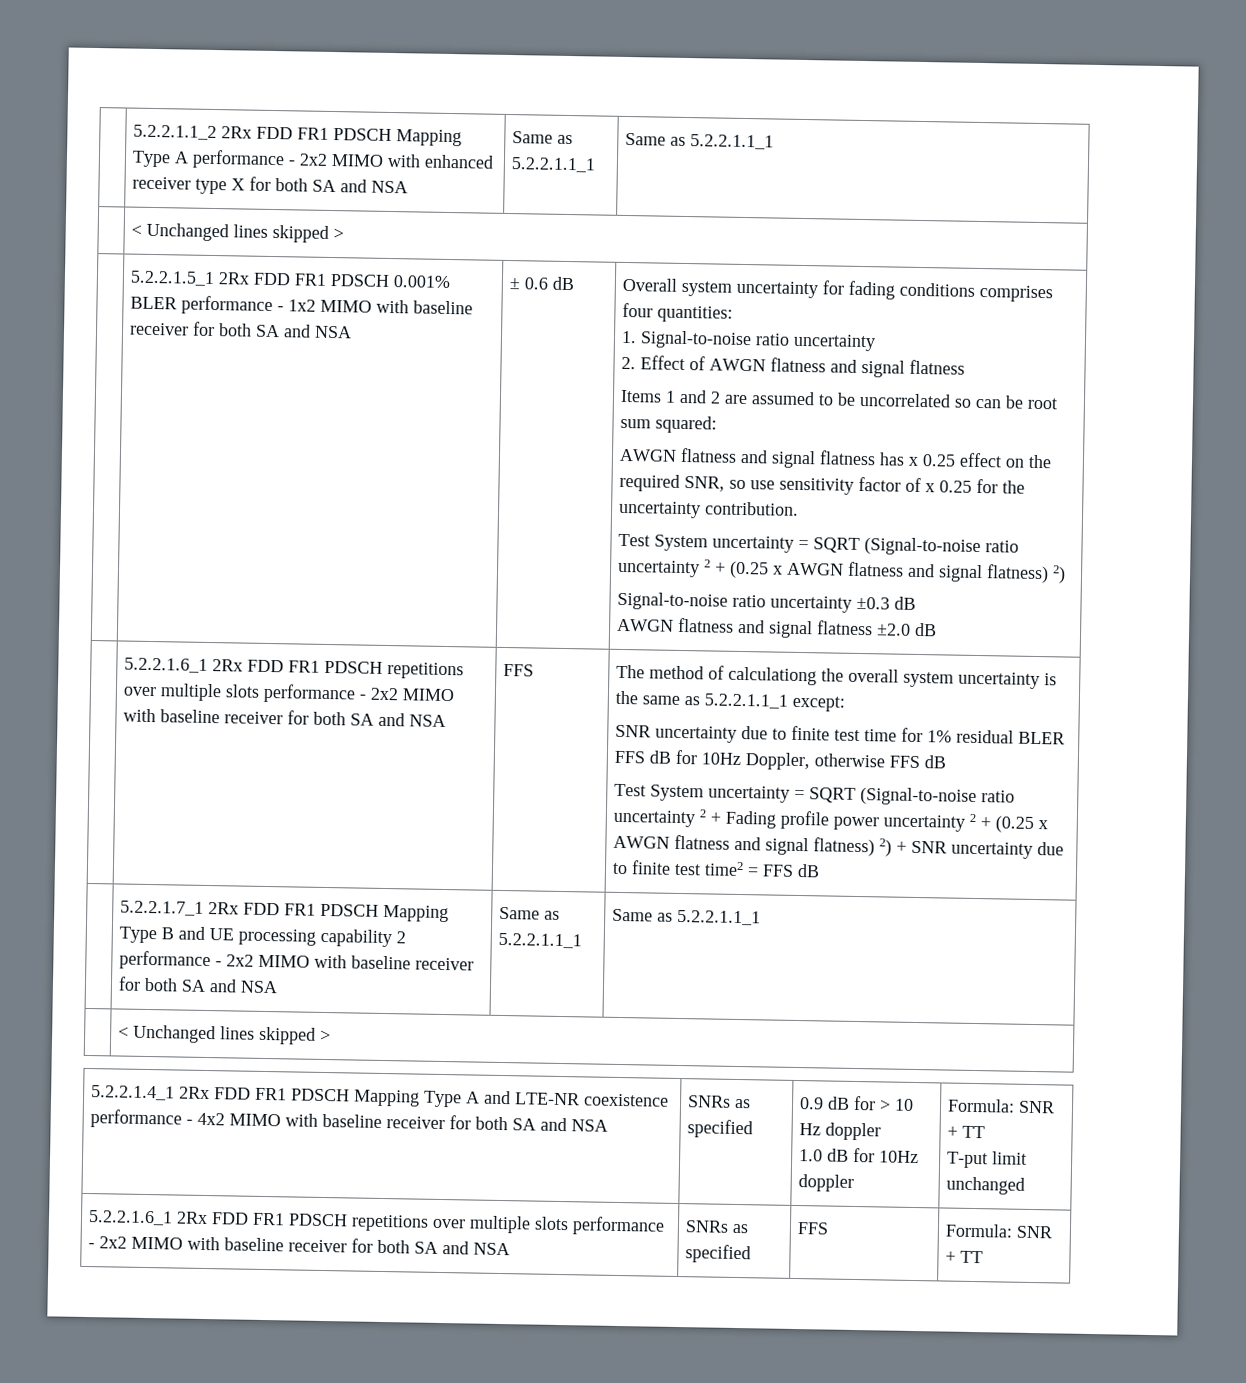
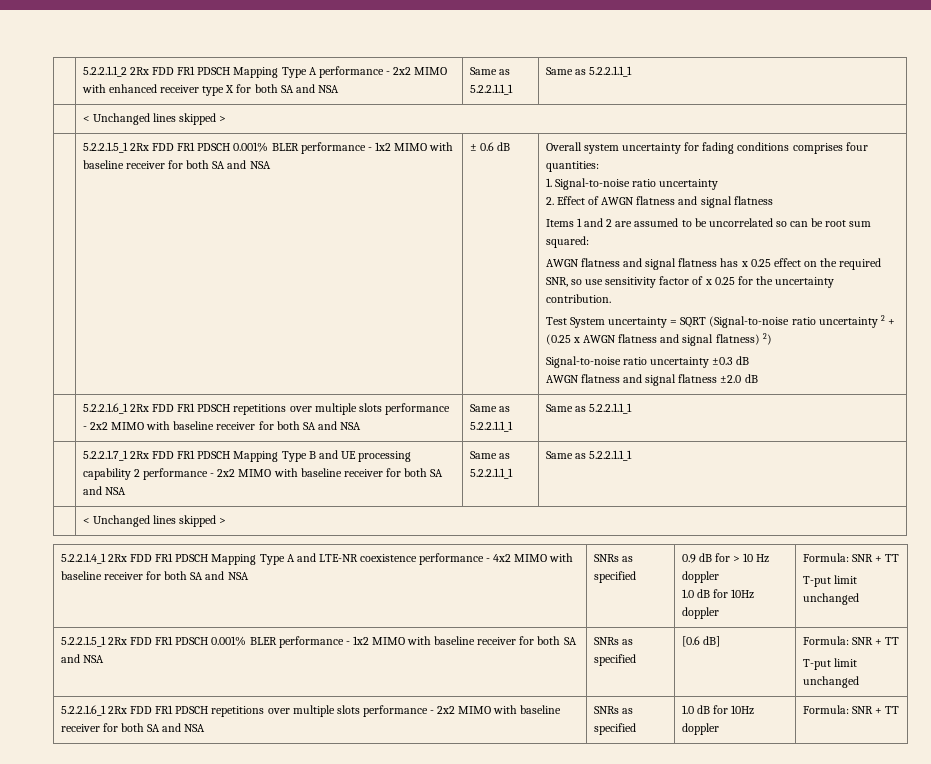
- 5.2.2.1.6_1 2Rx FDD FR1 PDSCH repetitions over multiple slots performance - 2x2 MIMO with baseline receiver for both SA and NSA | FFS | The method of calculationg the overall system uncertainty is the same as 5.2.2.1.1_1 except:
- SNR uncertainty due to finite test time for 1% residual BLER FFS dB for 10Hz Doppler, otherwise FFS dB
- Test System uncertainty = SQRT (Signal-to-noise ratio uncertainty 2 + Fading profile power uncertainty 2 + (0.25 x AWGN flatness and signal flatness) 2) + SNR uncertainty due to finite test time2 = FFS dB
+ 5.2.2.1.6_1 2Rx FDD FR1 PDSCH repetitions over multiple slots performance - 2x2 MIMO with baseline receiver for both SA and NSA | Same as 5.2.2.1.1_1 | Same as 5.2.2.1.1_1
+ 5.2.2.1.5_1 2Rx FDD FR1 PDSCH 0.001% BLER performance - 1x2 MIMO with baseline receiver for both SA and NSA | SNRs as specified | [0.6 dB] | Formula: SNR + TT
+ T-put limit unchanged
- 5.2.2.1.6_1 2Rx FDD FR1 PDSCH repetitions over multiple slots performance - 2x2 MIMO with baseline receiver for both SA and NSA | SNRs as specified | FFS | Formula: SNR + TT
+ 5.2.2.1.6_1 2Rx FDD FR1 PDSCH repetitions over multiple slots performance - 2x2 MIMO with baseline receiver for both SA and NSA | SNRs as specified | 1.0 dB for 10Hz doppler | Formula: SNR + TT

